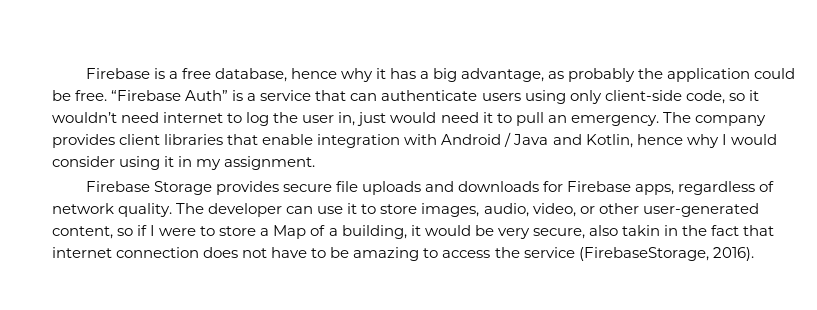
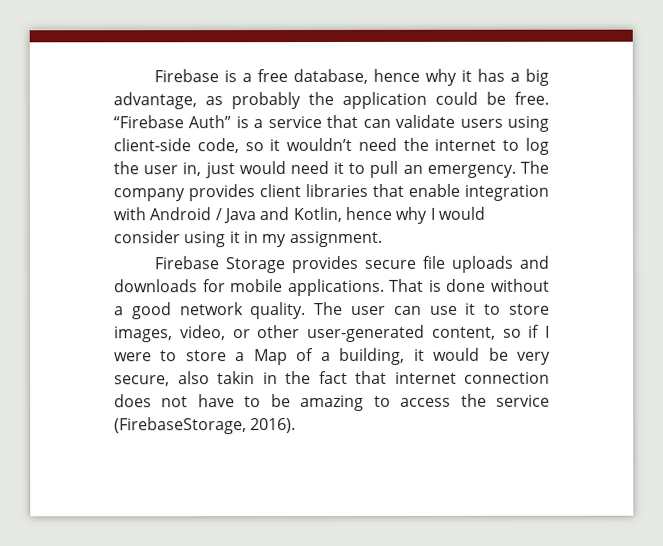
- “Firebase Auth” is a service that can authenticate users using only client-side code, so it wouldn’t need internet to log the user in, just would need it to pull an emergency.
+ “Firebase Auth” is a service that can validate users using client-side code, so it wouldn’t need the internet to log the user in, just would need it to pull an emergency.
- Firebase Storage provides secure file uploads and downloads for Firebase apps, regardless of network quality.
+ Firebase Storage provides secure file uploads and downloads for mobile applications. That is done without a good network quality.
- The developer can use it to store images, audio, video, or other user-generated content, so if I were to store a Map of a building, it would be very secure, also takin in the fact that internet connection does not have to be amazing to access the service (FirebaseStorage, 2016).
+ The user can use it to store images, video, or other user-generated content, so if I were to store a Map of a building, it would be very secure, also takin in the fact that internet connection does not have to be amazing to access the service (FirebaseStorage, 2016).

